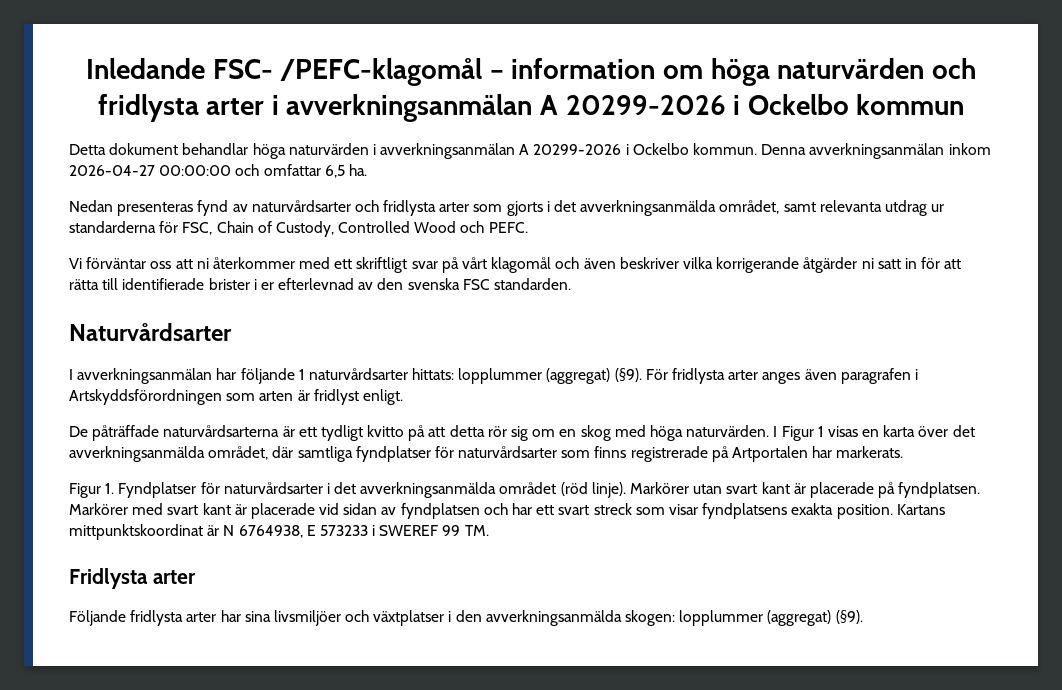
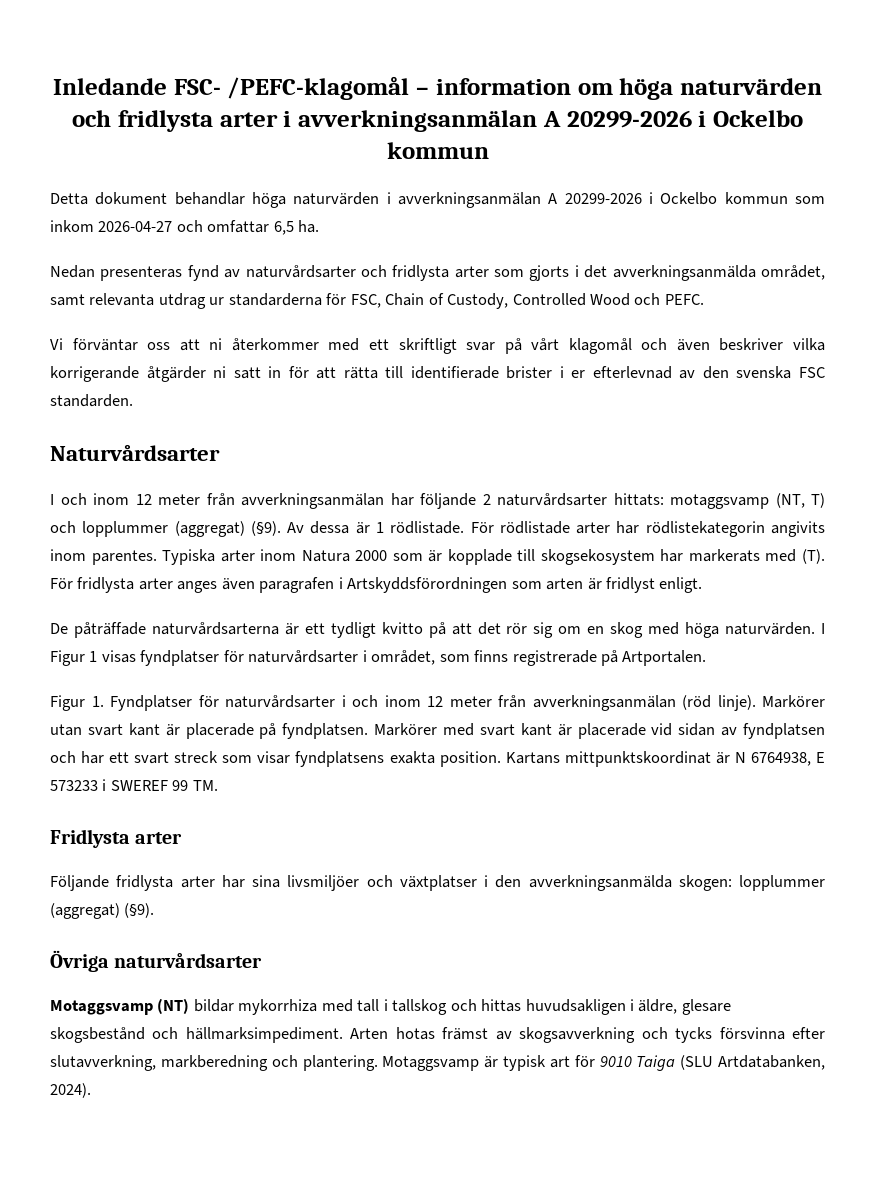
- Detta dokument behandlar höga naturvärden i avverkningsanmälan A 20299-2026 i Ockelbo kommun. Denna avverkningsanmälan inkom 2026-04-27 00:00:00 och omfattar 6,5 ha.
+ Detta dokument behandlar höga naturvärden i avverkningsanmälan A 20299-2026 i Ockelbo kommun som inkom 2026-04-27 och omfattar 6,5 ha.
- I avverkningsanmälan har följande 1 naturvårdsarter hittats: lopplummer (aggregat) (§9). För fridlysta arter anges även paragrafen i Artskyddsförordningen som arten är fridlyst enligt.
+ I och inom 12 meter från avverkningsanmälan har följande 2 naturvårdsarter hittats: motaggsvamp (NT, T) och lopplummer (aggregat) (§9). Av dessa är 1 rödlistade. För rödlistade arter har rödlistekategorin angivits inom parentes. Typiska arter inom Natura 2000 som är kopplade till skogsekosystem har markerats med (T). För fridlysta arter anges även paragrafen i Artskyddsförordningen som arten är fridlyst enligt.
- De påträffade naturvårdsarterna är ett tydligt kvitto på att detta rör sig om en skog med höga naturvärden.
+ De påträffade naturvårdsarterna är ett tydligt kvitto på att det rör sig om en skog med höga naturvärden.
- I Figur 1 visas en karta över det avverkningsanmälda området, där samtliga fyndplatser för naturvårdsarter som finns registrerade på Artportalen har markerats.
+ I Figur 1 visas fyndplatser för naturvårdsarter i området, som finns registrerade på Artportalen.
- Figur 1. Fyndplatser för naturvårdsarter i det avverkningsanmälda området (röd linje).
+ Figur 1. Fyndplatser för naturvårdsarter i och inom 12 meter från avverkningsanmälan (röd linje).
+ Övriga naturvårdsarter
+ Motaggsvamp (NT) bildar mykorrhiza med tall i tallskog och hittas huvudsakligen i äldre, glesare skogsbestånd och hällmarksimpediment. Arten hotas främst av skogsavverkning och tycks försvinna efter slutavverkning, markberedning och plantering. Motaggsvamp är typisk art för 9010 Taiga (SLU Artdatabanken, 2024).

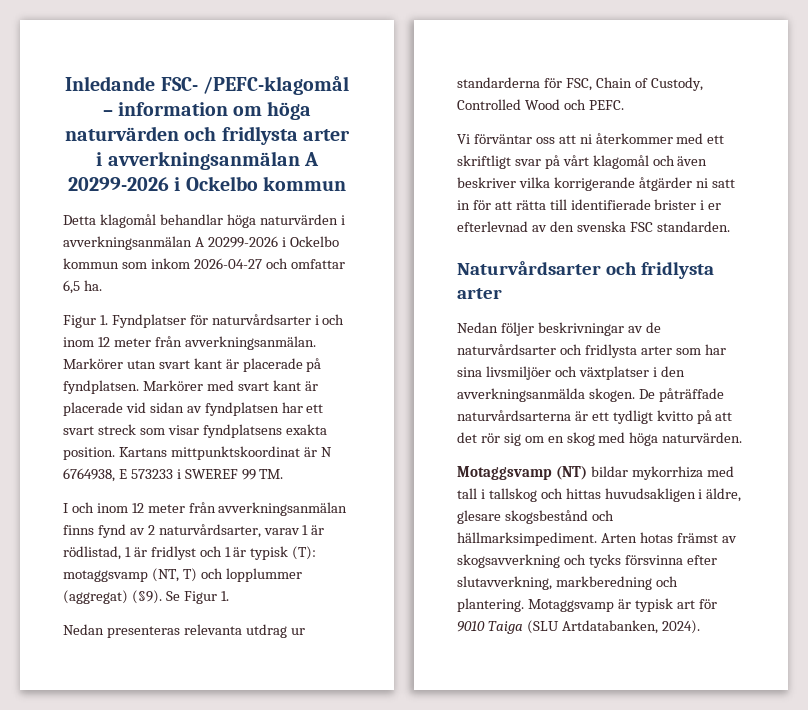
- Detta dokument behandlar höga naturvärden i avverkningsanmälan A 20299-2026 i Ockelbo kommun som inkom 2026-04-27 och omfattar 6,5 ha.
+ Detta klagomål behandlar höga naturvärden i avverkningsanmälan A 20299-2026 i Ockelbo kommun som inkom 2026-04-27 och omfattar 6,5 ha.
- Nedan presenteras fynd av naturvårdsarter och fridlysta arter som gjorts i det avverkningsanmälda området, samt relevanta utdrag ur standarderna för FSC, Chain of Custody, Controlled Wood och PEFC.
+ Figur 1. Fyndplatser för naturvårdsarter i och inom 12 meter från avverkningsanmälan. Markörer utan svart kant är placerade på fyndplatsen. Markörer med svart kant är placerade vid sidan av fyndplatsen har ett svart streck som visar fyndplatsens exakta position. Kartans mittpunktskoordinat är N 6764938, E 573233 i SWEREF 99 TM.
+ I och inom 12 meter från avverkningsanmälan finns fynd av 2 naturvårdsarter, varav 1 är rödlistad, 1 är fridlyst och 1 är typisk (T): motaggsvamp (NT, T) och lopplummer (aggregat) (§9). Se Figur 1.
+ Nedan presenteras relevanta utdrag ur standarderna för FSC, Chain of Custody, Controlled Wood och PEFC.
- Naturvårdsarter
- I och inom 12 meter från avverkningsanmälan har följande 2 naturvårdsarter hittats: motaggsvamp (NT, T) och lopplummer (aggregat) (§9). Av dessa är 1 rödlistade. För rödlistade arter har rödlistekategorin angivits inom parentes. Typiska arter inom Natura 2000 som är kopplade till skogsekosystem har markerats med (T). För fridlysta arter anges även paragrafen i Artskyddsförordningen som arten är fridlyst enligt.
- De påträffade naturvårdsarterna är ett tydligt kvitto på att det rör sig om en skog med höga naturvärden. I Figur 1 visas fyndplatser för naturvårdsarter i området, som finns registrerade på Artportalen.
- Figur 1. Fyndplatser för naturvårdsarter i och inom 12 meter från avverkningsanmälan (röd linje). Markörer utan svart kant är placerade på fyndplatsen. Markörer med svart kant är placerade vid sidan av fyndplatsen och har ett svart streck som visar fyndplatsens exakta position. Kartans mittpunktskoordinat är N 6764938, E 573233 i SWEREF 99 TM.
- Fridlysta arter
- Följande fridlysta arter har sina livsmiljöer och växtplatser i den avverkningsanmälda skogen: lopplummer (aggregat) (§9).
- Övriga naturvårdsarter
+ Naturvårdsarter och fridlysta arter
+ Nedan följer beskrivningar av de naturvårdsarter och fridlysta arter som har sina livsmiljöer och växtplatser i den avverkningsanmälda skogen. De påträffade naturvårdsarterna är ett tydligt kvitto på att det rör sig om en skog med höga naturvärden.

